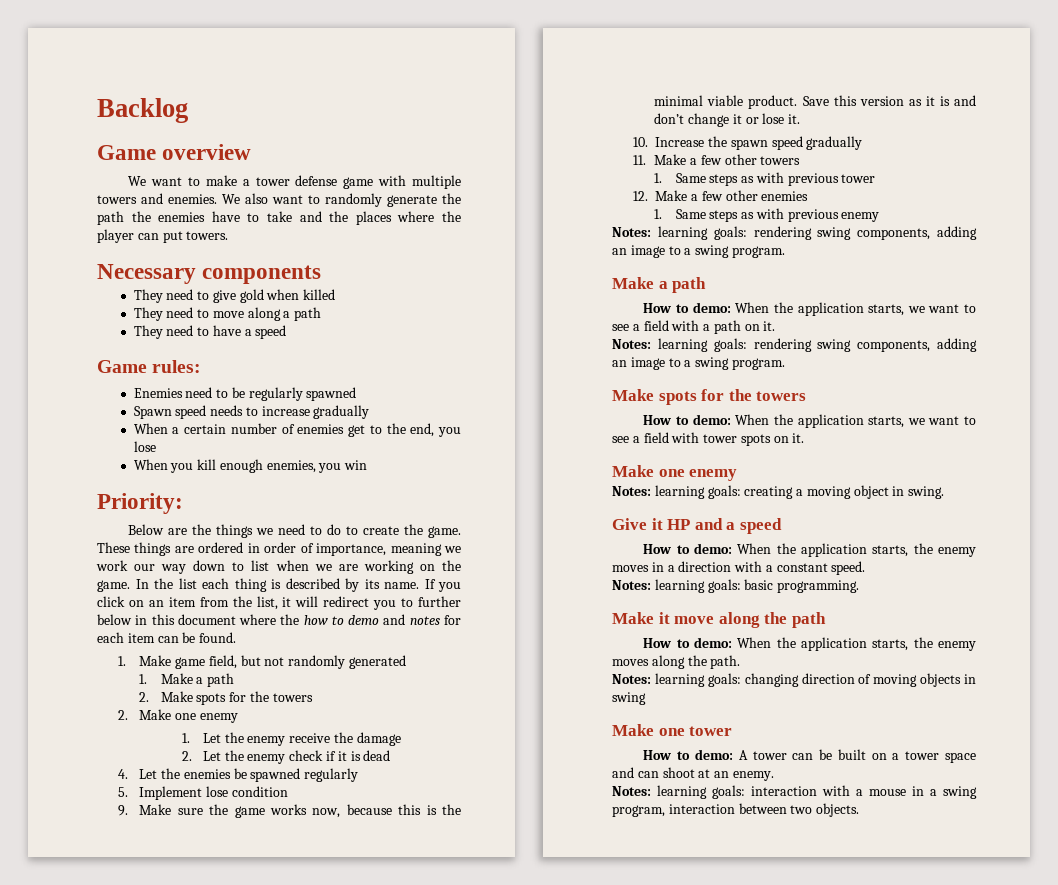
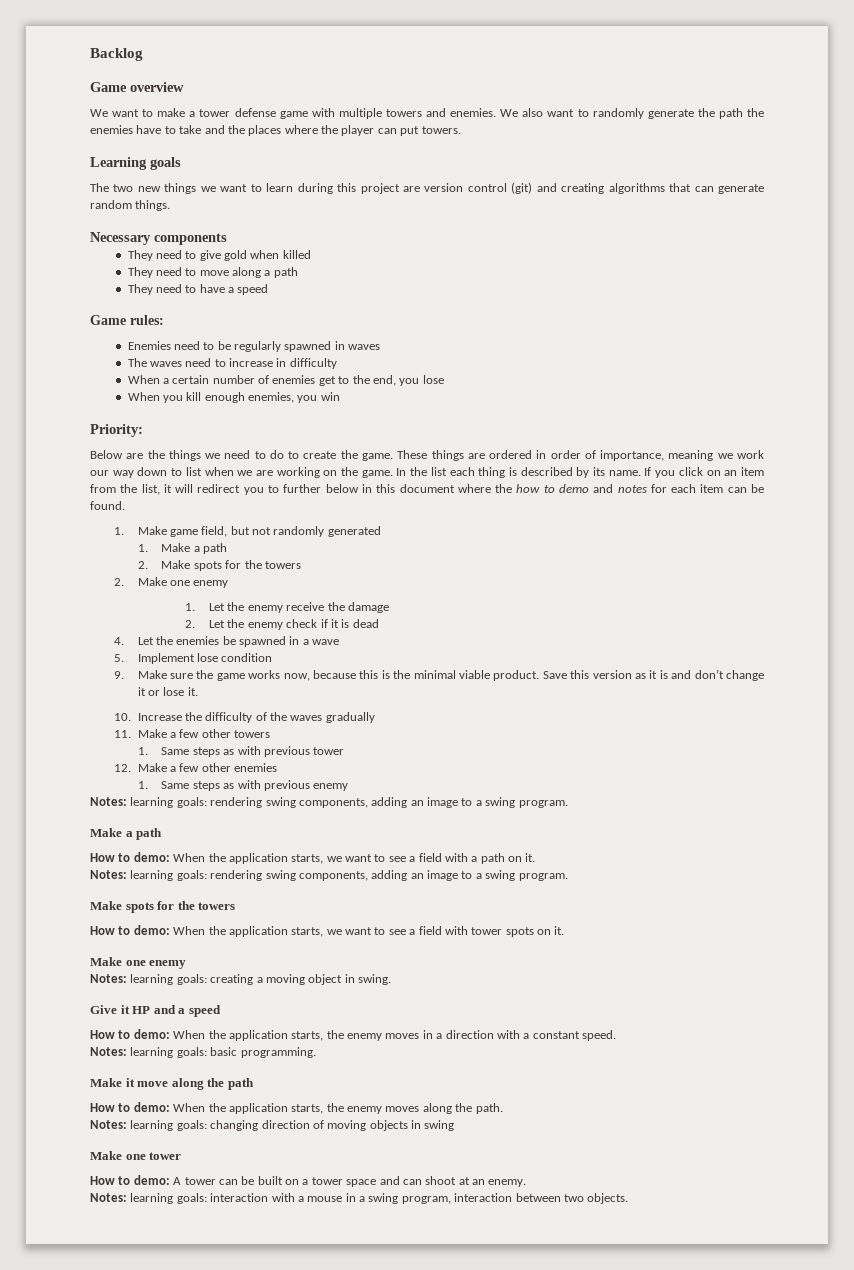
+ Learning goals
+ The two new things we want to learn during this project are version control (git) and creating algorithms that can generate random things.
- Enemies need to be regularly spawned
- Spawn speed needs to increase gradually
+ Enemies need to be regularly spawned in waves
+ The waves need to increase in difficulty
- 4. Let the enemies be spawned regularly
+ 4. Let the enemies be spawned in a wave
- 10. Increase the spawn speed gradually
+ 10. Increase the difficulty of the waves gradually

